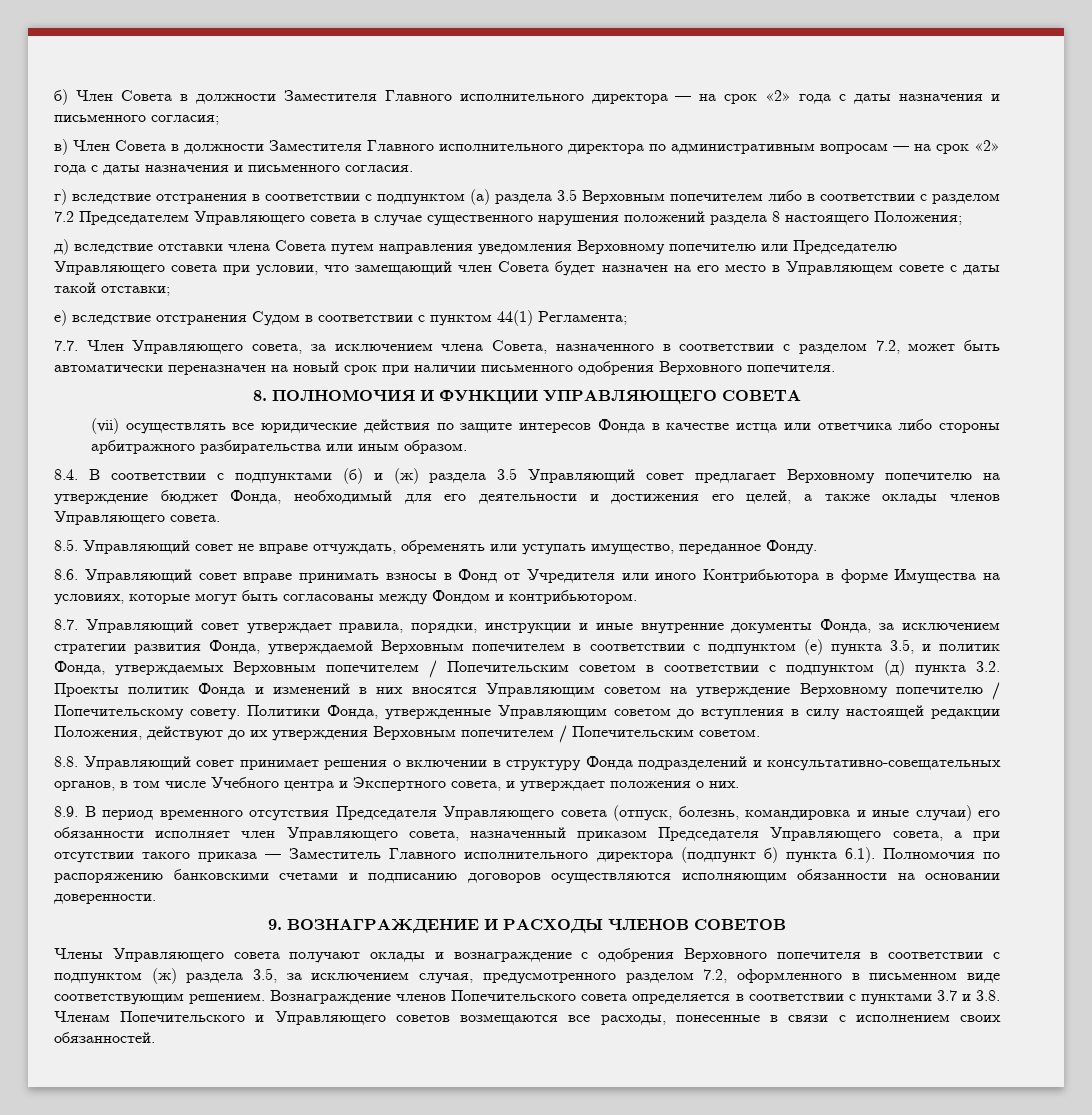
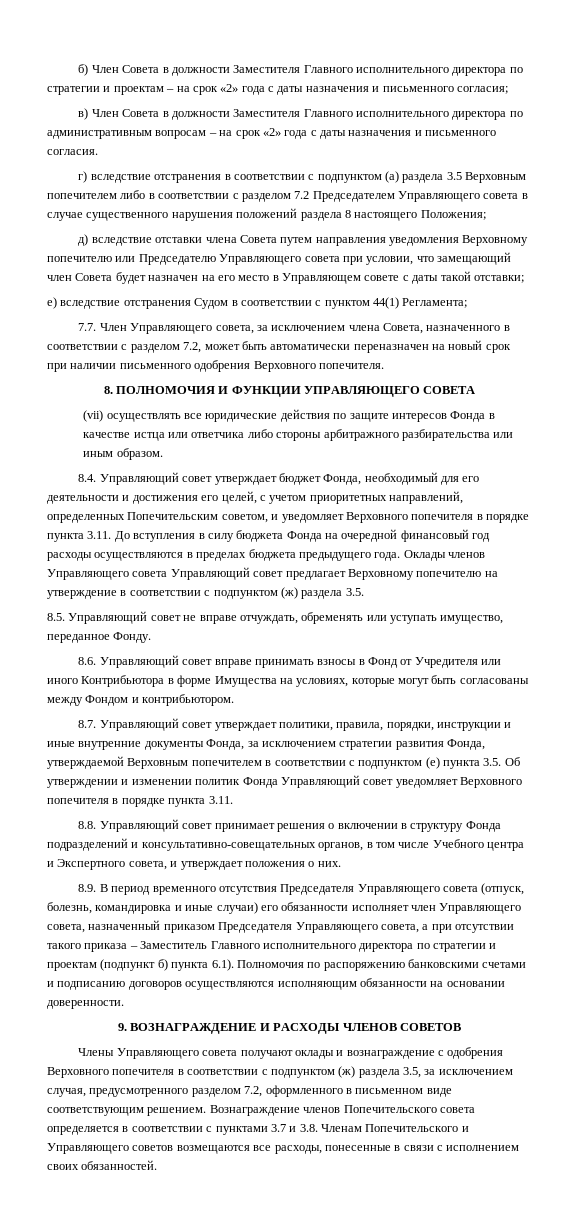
- б) Член Совета в должности Заместителя Главного исполнительного директора — на срок «2» года с даты назначения и письменного согласия;
+ б) Член Совета в должности Заместителя Главного исполнительного директора по стратегии и проектам – на срок «2» года с даты назначения и письменного согласия;
- в) Член Совета в должности Заместителя Главного исполнительного директора по административным вопросам — на срок «2» года с даты назначения и письменного согласия.
+ в) Член Совета в должности Заместителя Главного исполнительного директора по административным вопросам – на срок «2» года с даты назначения и письменного согласия.
- 8.4. В соответствии с подпунктами (б) и (ж) раздела 3.5 Управляющий совет предлагает Верховному попечителю на утверждение бюджет Фонда, необходимый для его деятельности и достижения его целей, а также оклады членов Управляющего совета.
+ 8.4. Управляющий совет утверждает бюджет Фонда, необходимый для его деятельности и достижения его целей, с учетом приоритетных направлений, определенных Попечительским советом, и уведомляет Верховного попечителя в порядке пункта 3.11. До вступления в силу бюджета Фонда на очередной финансовый год расходы осуществляются в пределах бюджета предыдущего года. Оклады членов Управляющего совета Управляющий совет предлагает Верховному попечителю на утверждение в соответствии с подпунктом (ж) раздела 3.5.
- 8.7. Управляющий совет утверждает правила, порядки, инструкции и иные внутренние документы Фонда, за исключением стратегии развития Фонда, утверждаемой Верховным попечителем в соответствии с подпунктом (е) пункта 3.5, и политик Фонда, утверждаемых Верховным попечителем / Попечительским советом в соответствии с подпунктом (д) пункта 3.2. Проекты политик Фонда и изменений в них вносятся Управляющим советом на утверждение Верховному попечителю / Попечительскому совету. Политики Фонда, утвержденные Управляющим советом до вступления в силу настоящей редакции Положения, действуют до их утверждения Верховным попечителем / Попечительским советом.
+ 8.7. Управляющий совет утверждает политики, правила, порядки, инструкции и иные внутренние документы Фонда, за исключением стратегии развития Фонда, утверждаемой Верховным попечителем в соответствии с подпунктом (е) пункта 3.5. Об утверждении и изменении политик Фонда Управляющий совет уведомляет Верховного попечителя в порядке пункта 3.11.
- 8.9. В период временного отсутствия Председателя Управляющего совета (отпуск, болезнь, командировка и иные случаи) его обязанности исполняет член Управляющего совета, назначенный приказом Председателя Управляющего совета, а при отсутствии такого приказа — Заместитель Главного исполнительного директора (подпункт б) пункта 6.1). Полномочия по распоряжению банковскими счетами и подписанию договоров осуществляются исполняющим обязанности на основании доверенности.
+ 8.9. В период временного отсутствия Председателя Управляющего совета (отпуск, болезнь, командировка и иные случаи) его обязанности исполняет член Управляющего совета, назначенный приказом Председателя Управляющего совета, а при отсутствии такого приказа – Заместитель Главного исполнительного директора по стратегии и проектам (подпункт б) пункта 6.1). Полномочия по распоряжению банковскими счетами и подписанию договоров осуществляются исполняющим обязанности на основании доверенности.

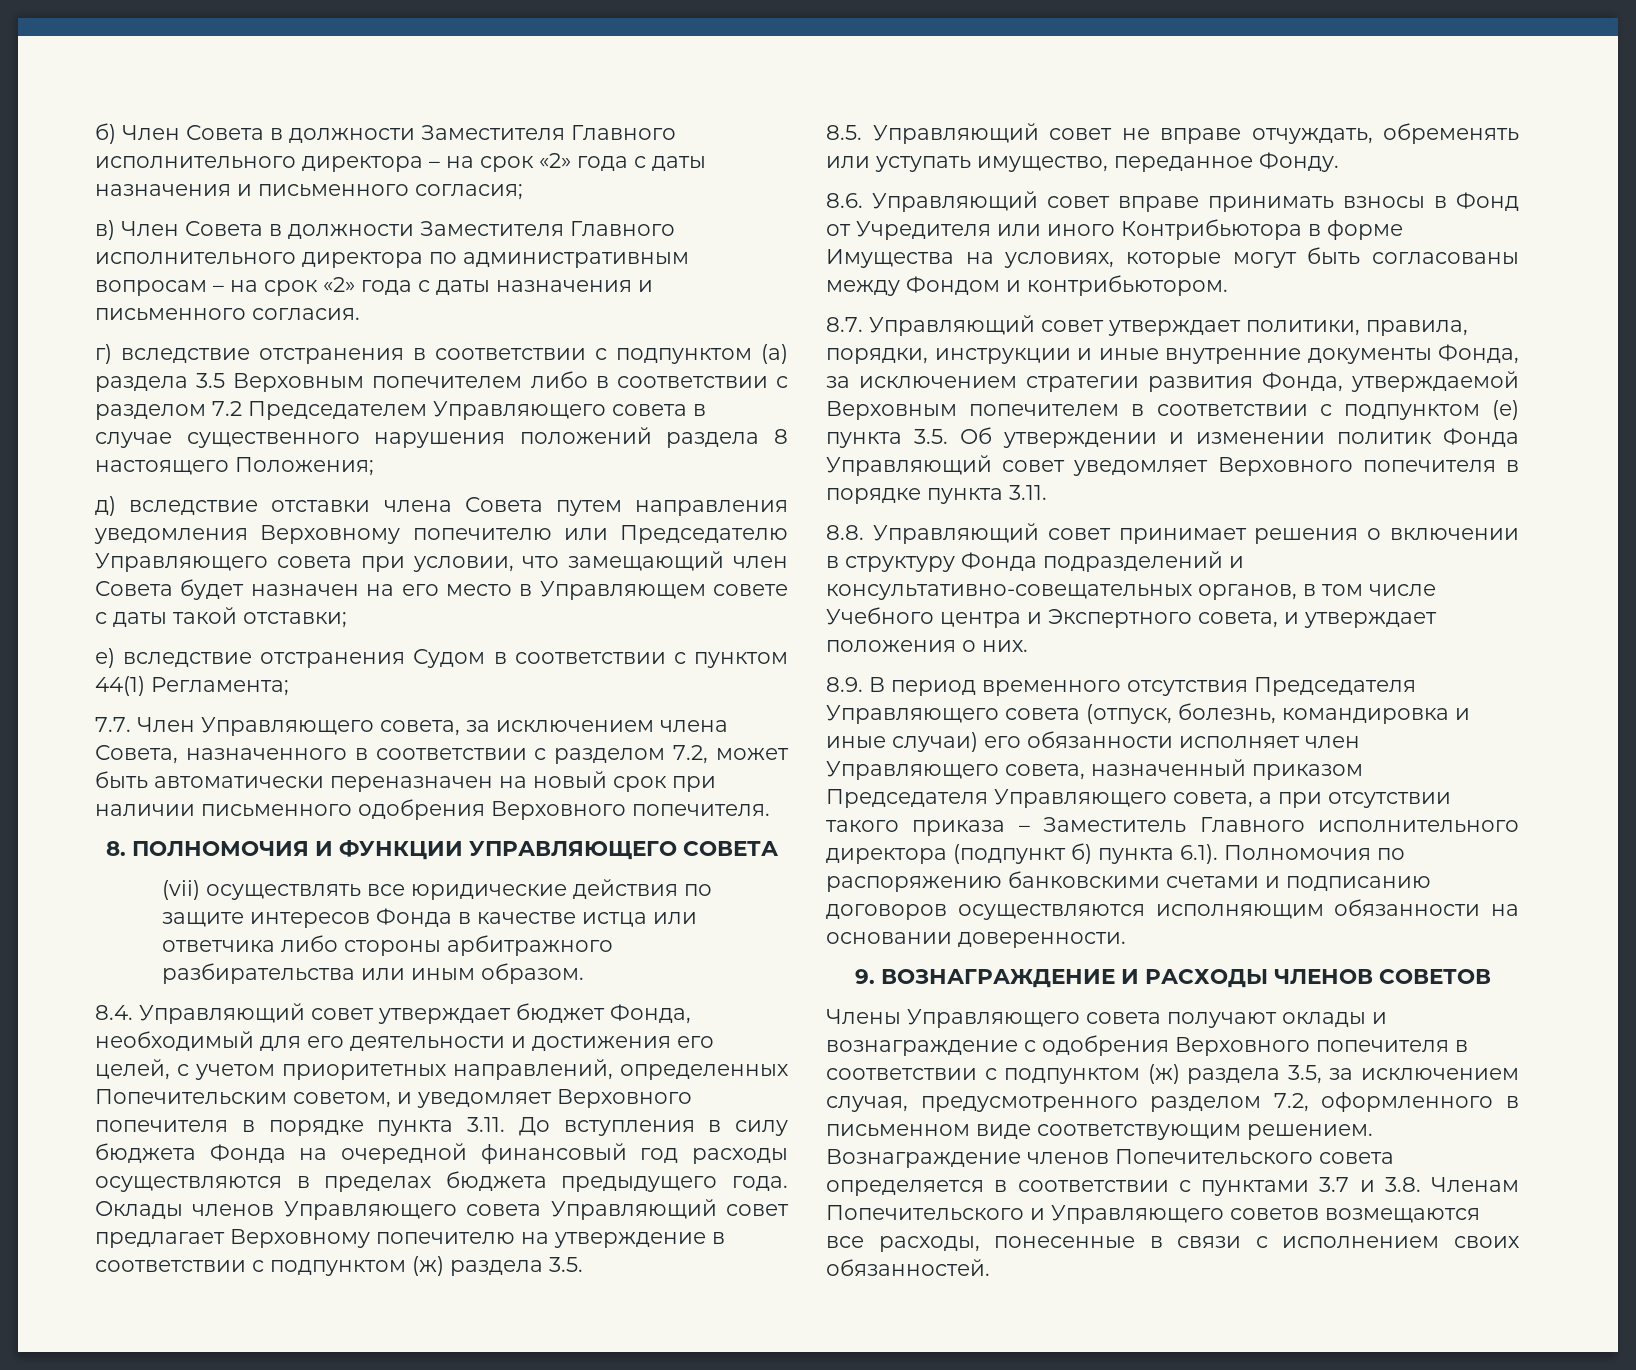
- б) Член Совета в должности Заместителя Главного исполнительного директора по стратегии и проектам – на срок «2» года с даты назначения и письменного согласия;
+ б) Член Совета в должности Заместителя Главного исполнительного директора – на срок «2» года с даты назначения и письменного согласия;
- 8.9. В период временного отсутствия Председателя Управляющего совета (отпуск, болезнь, командировка и иные случаи) его обязанности исполняет член Управляющего совета, назначенный приказом Председателя Управляющего совета, а при отсутствии такого приказа – Заместитель Главного исполнительного директора по стратегии и проектам (подпункт б) пункта 6.1). Полномочия по распоряжению банковскими счетами и подписанию договоров осуществляются исполняющим обязанности на основании доверенности.
+ 8.9. В период временного отсутствия Председателя Управляющего совета (отпуск, болезнь, командировка и иные случаи) его обязанности исполняет член Управляющего совета, назначенный приказом Председателя Управляющего совета, а при отсутствии такого приказа – Заместитель Главного исполнительного директора (подпункт б) пункта 6.1). Полномочия по распоряжению банковскими счетами и подписанию договоров осуществляются исполняющим обязанности на основании доверенности.

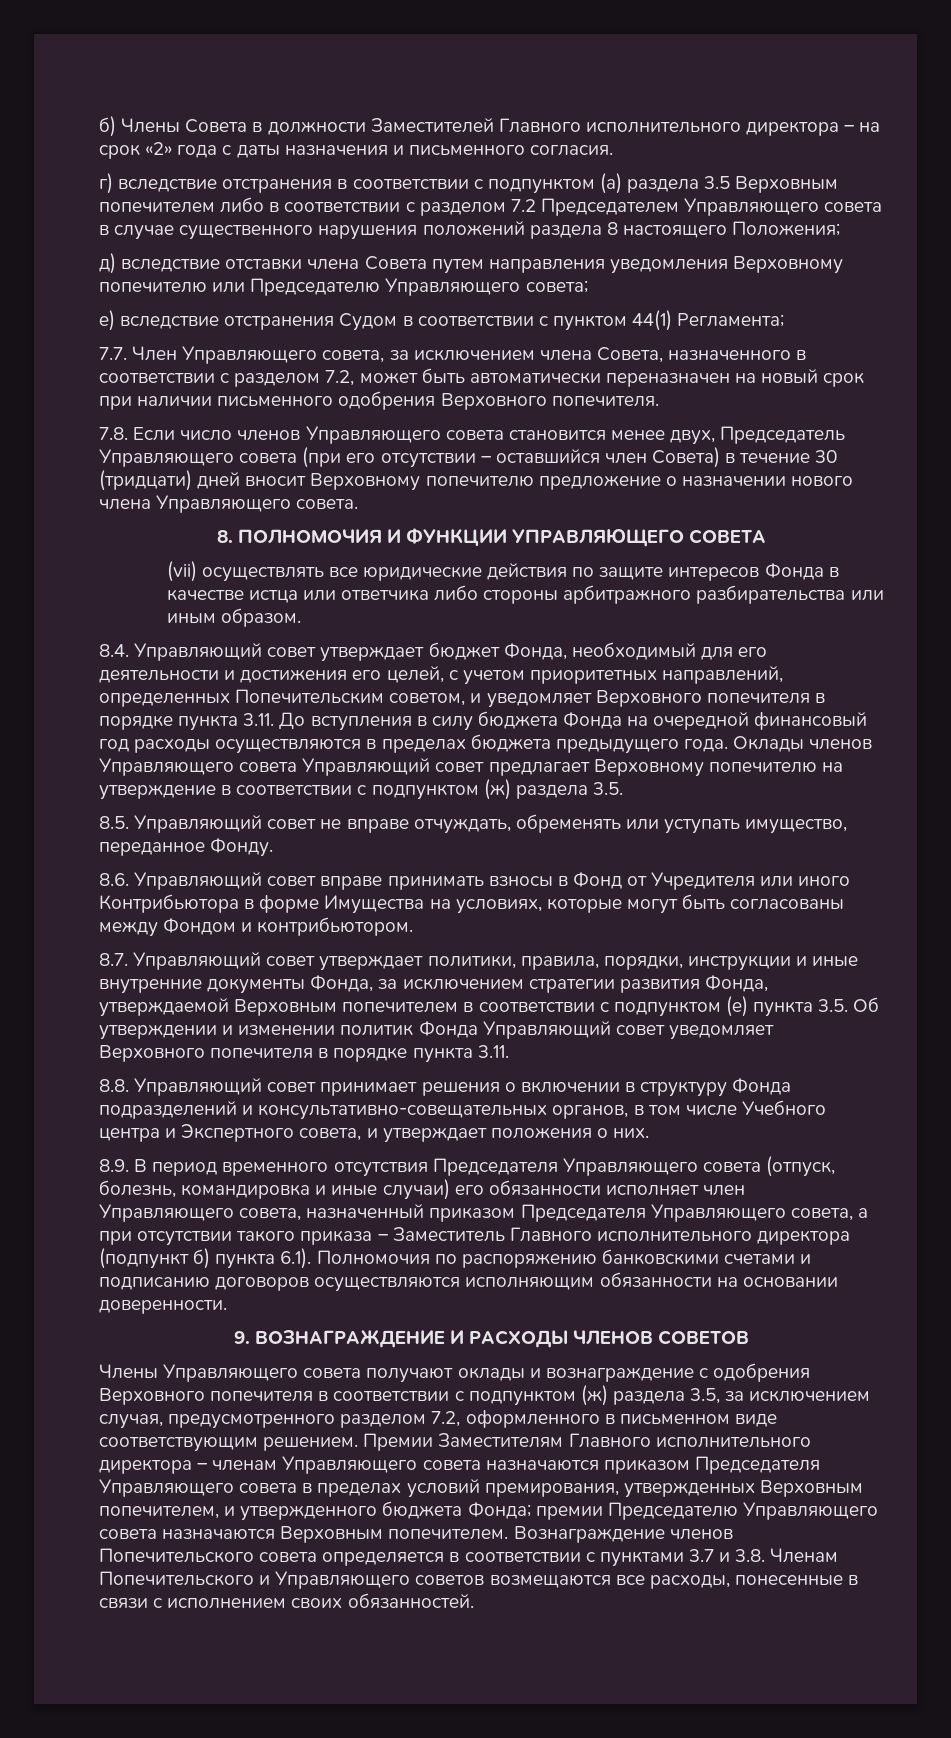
- б) Член Совета в должности Заместителя Главного исполнительного директора – на срок «2» года с даты назначения и письменного согласия;
- в) Член Совета в должности Заместителя Главного исполнительного директора по административным вопросам – на срок «2» года с даты назначения и письменного согласия.
+ б) Члены Совета в должности Заместителей Главного исполнительного директора – на срок «2» года с даты назначения и письменного согласия.
- д) вследствие отставки члена Совета путем направления уведомления Верховному попечителю или Председателю Управляющего совета при условии, что замещающий член Совета будет назначен на его место в Управляющем совете с даты такой отставки;
+ д) вследствие отставки члена Совета путем направления уведомления Верховному попечителю или Председателю Управляющего совета;
+ 7.8. Если число членов Управляющего совета становится менее двух, Председатель Управляющего совета (при его отсутствии – оставшийся член Совета) в течение 30 (тридцати) дней вносит Верховному попечителю предложение о назначении нового члена Управляющего совета.
+ Премии Заместителям Главного исполнительного директора – членам Управляющего совета назначаются приказом Председателя Управляющего совета в пределах условий премирования, утвержденных Верховным попечителем, и утвержденного бюджета Фонда; премии Председателю Управляющего совета назначаются Верховным попечителем.

